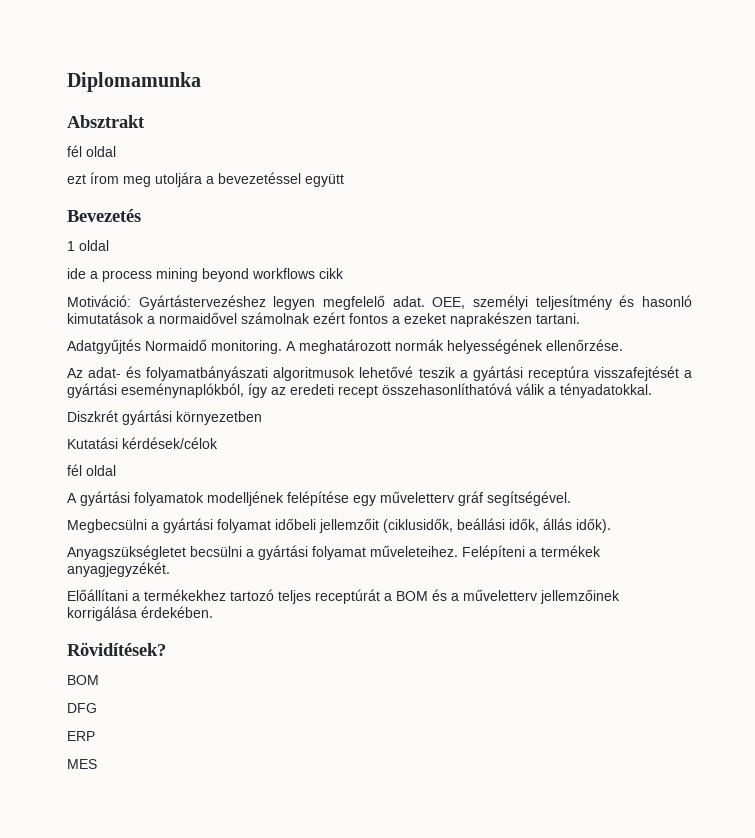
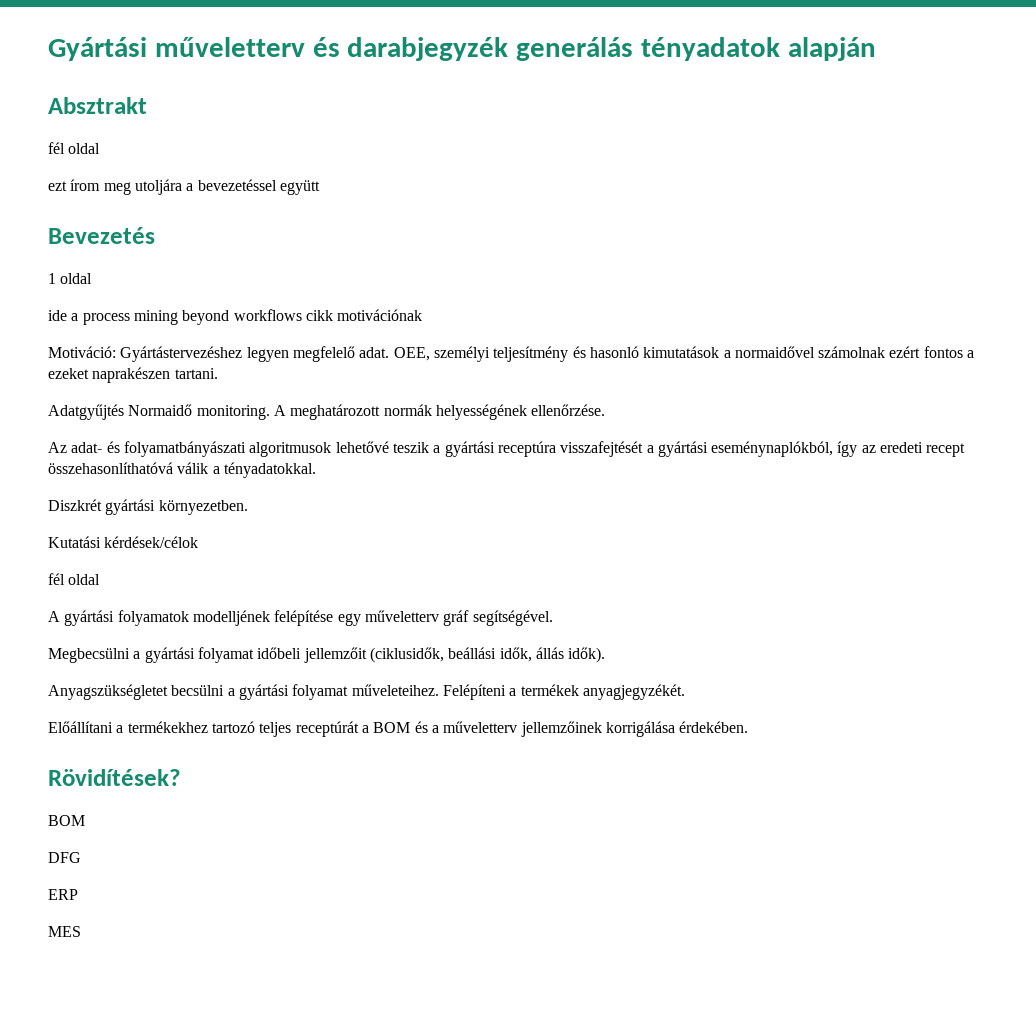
- Diplomamunka
+ Gyártási műveletterv és darabjegyzék generálás tényadatok alapján
- ide a process mining beyond workflows cikk
+ ide a process mining beyond workflows cikk motivációnak
- Diszkrét gyártási környezetben
+ Diszkrét gyártási környezetben.

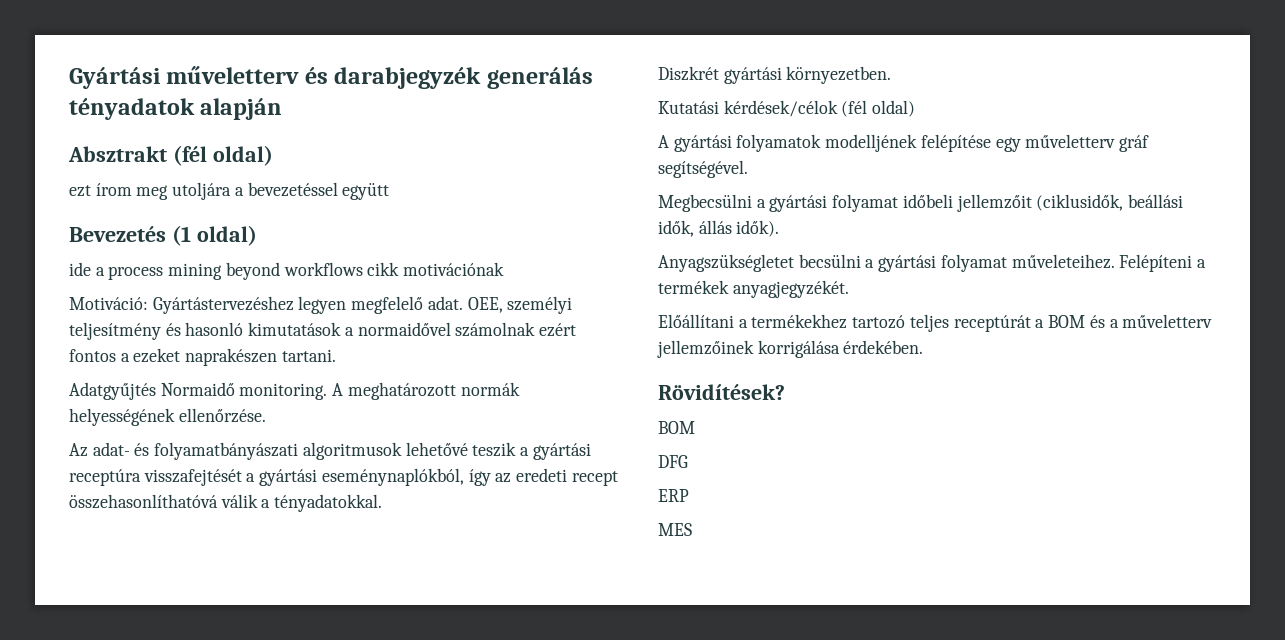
- Absztrakt
- fél oldal
+ Absztrakt (fél oldal)
- Bevezetés
- 1 oldal
+ Bevezetés (1 oldal)
- Kutatási kérdések/célok
- fél oldal
+ Kutatási kérdések/célok (fél oldal)

